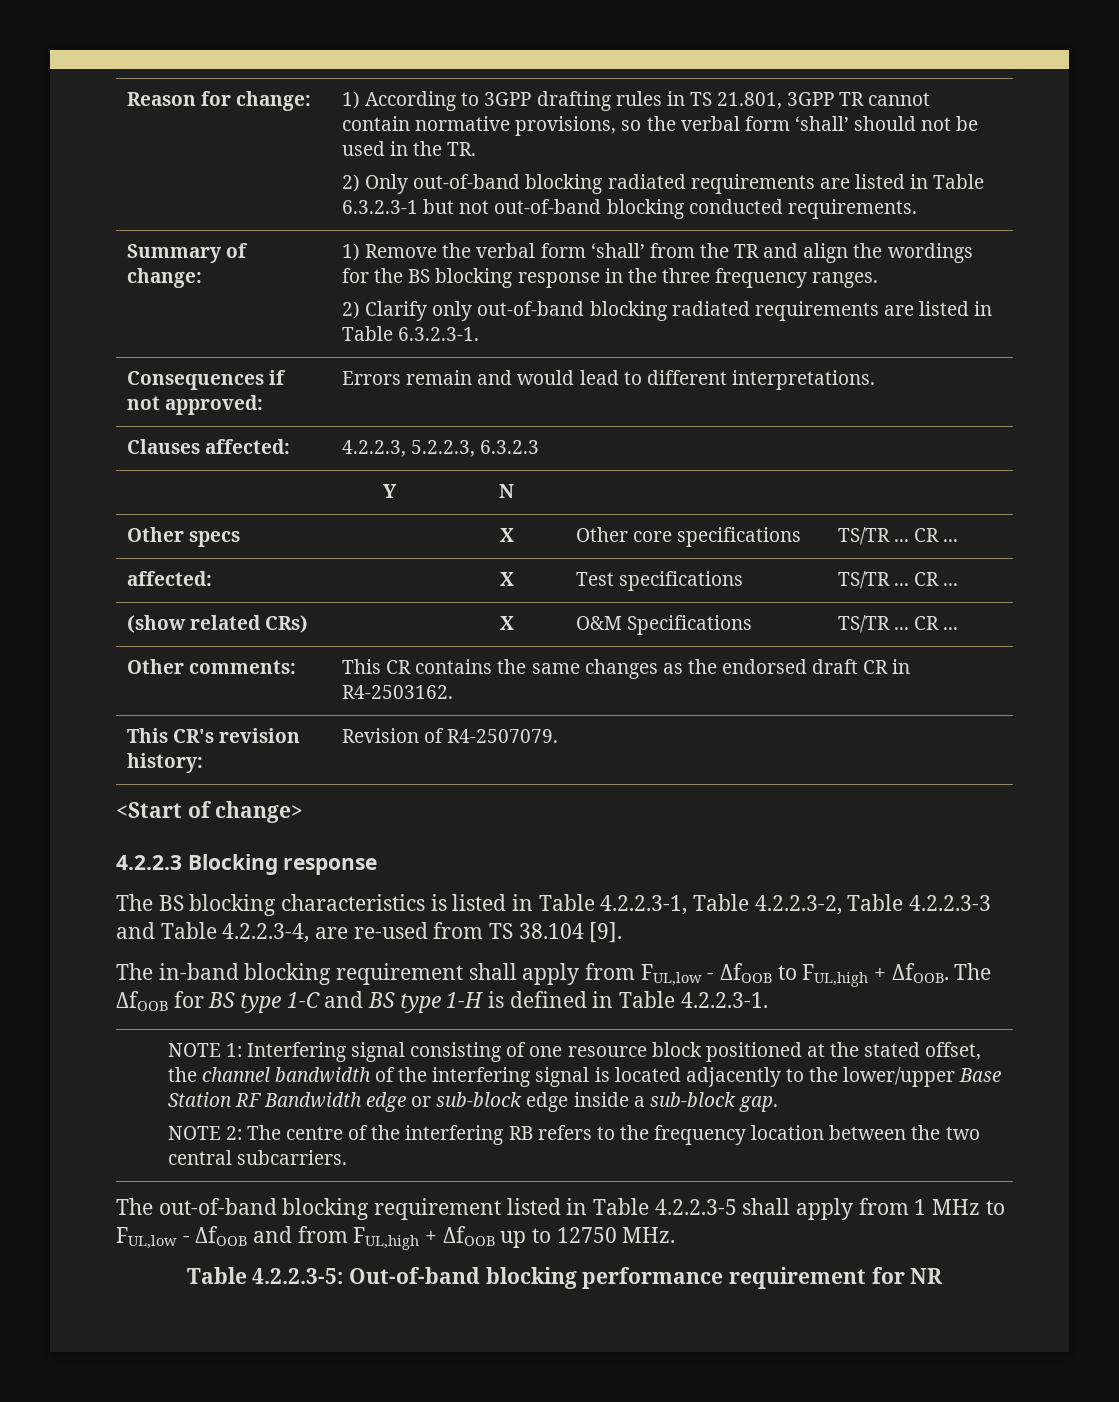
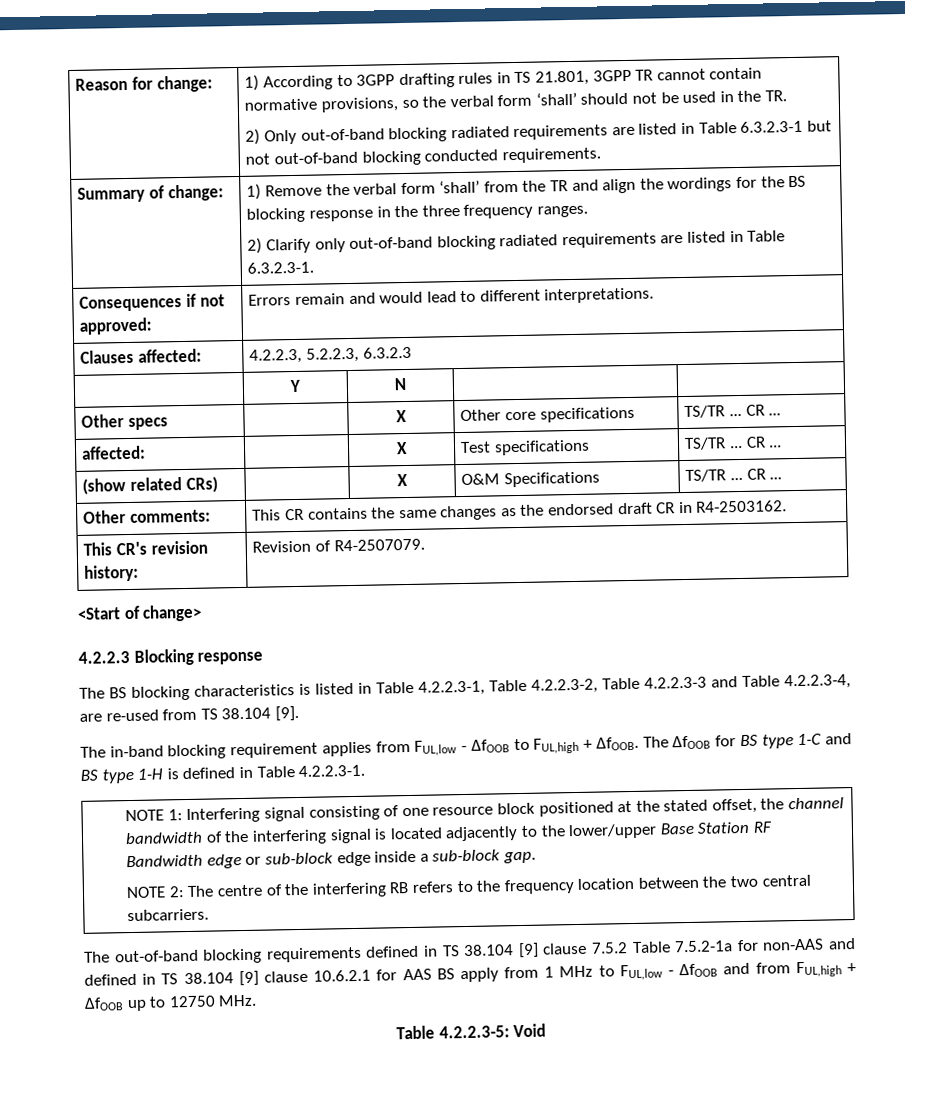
- The in-band blocking requirement shall apply from FUL,low - ΔfOOB to FUL,high + ΔfOOB.
+ The in-band blocking requirement applies from FUL,low - ΔfOOB to FUL,high + ΔfOOB.
- The out-of-band blocking requirement listed in Table 4.2.2.3-5 shall apply from 1 MHz to FUL,low - ΔfOOB and from FUL,high + ΔfOOB up to 12750 MHz.
+ The out-of-band blocking requirements defined in TS 38.104 [9] clause 7.5.2 Table 7.5.2-1a for non-AAS and defined in TS 38.104 [9] clause 10.6.2.1 for AAS BS apply from 1 MHz to FUL,low - ΔfOOB and from FUL,high + ΔfOOB up to 12750 MHz.
- Table 4.2.2.3-5: Out-of-band blocking performance requirement for NR
+ Table 4.2.2.3-5: Void

